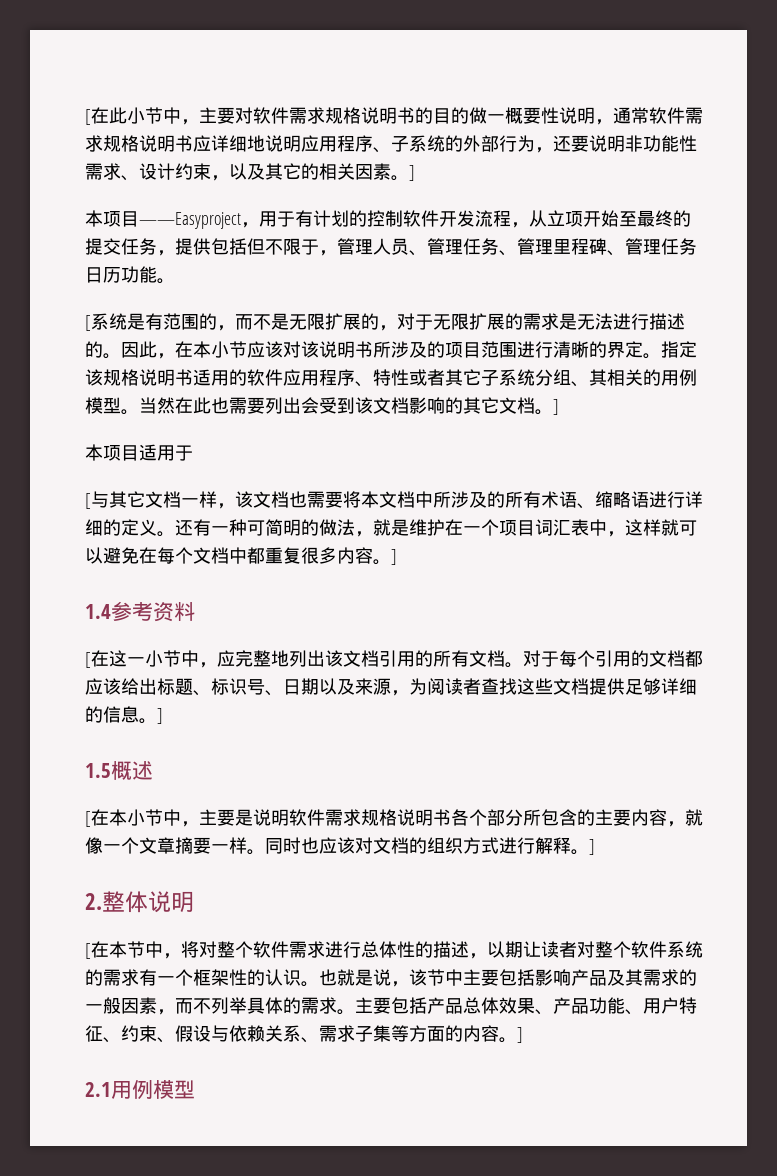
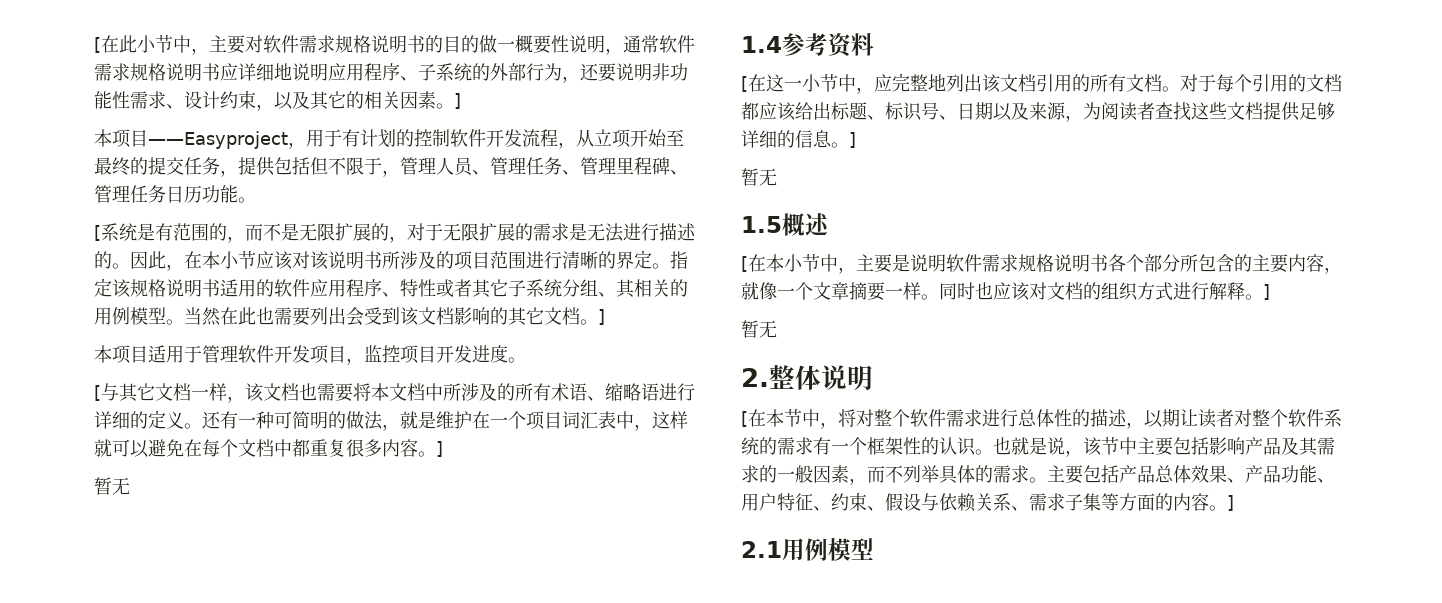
- 本项目适用于
+ 本项目适用于管理软件开发项目，监控项目开发进度。
  还有一种可简明的做法，就是维护在一个项目词汇表中，这样就可以避免在每个文档中都重复很多内容。]
+ 暂无
  对于每个引用的文档都应该给出标题、标识号、日期以及来源，为阅读者查找这些文档提供足够详细的信息。]
+ 暂无
  同时也应该对文档的组织方式进行解释。]
+ 暂无

